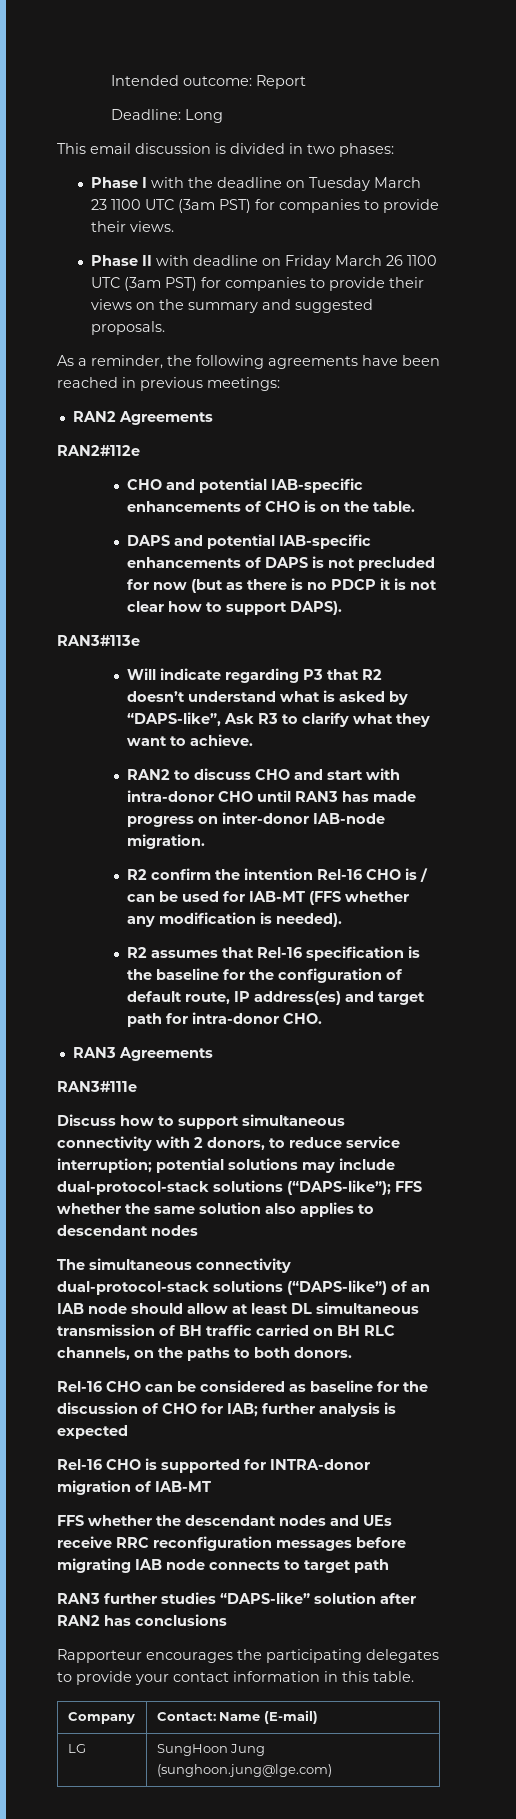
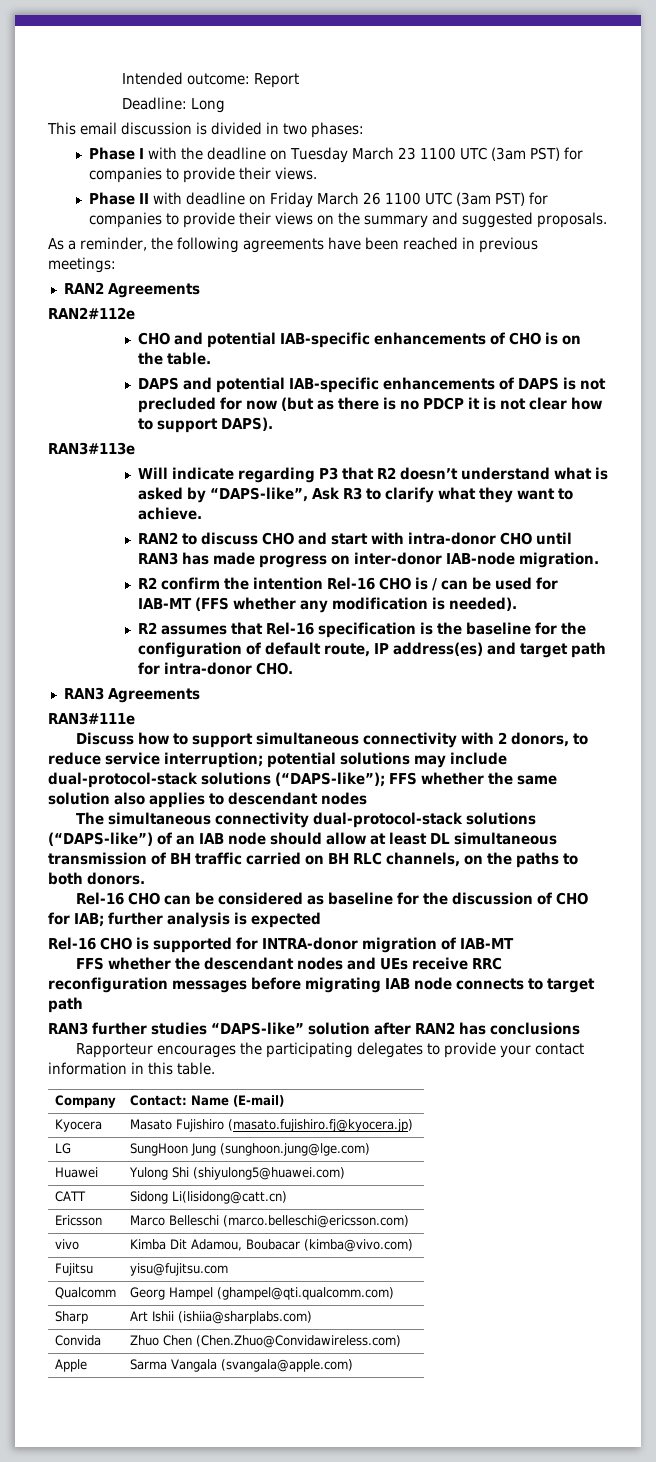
+ Kyocera | Masato Fujishiro (masato.fujishiro.fj@kyocera.jp)
+ Huawei | Yulong Shi (shiyulong5@huawei.com)
+ CATT | Sidong Li(lisidong@catt.cn)
+ Ericsson | Marco Belleschi (marco.belleschi@ericsson.com)
+ vivo | Kimba Dit Adamou, Boubacar (kimba@vivo.com)
+ Fujitsu | yisu@fujitsu.com
+ Qualcomm | Georg Hampel (ghampel@qti.qualcomm.com)
+ Sharp | Art Ishii (ishiia@sharplabs.com)
+ Convida | Zhuo Chen (Chen.Zhuo@Convidawireless.com)
+ Apple | Sarma Vangala (svangala@apple.com)

